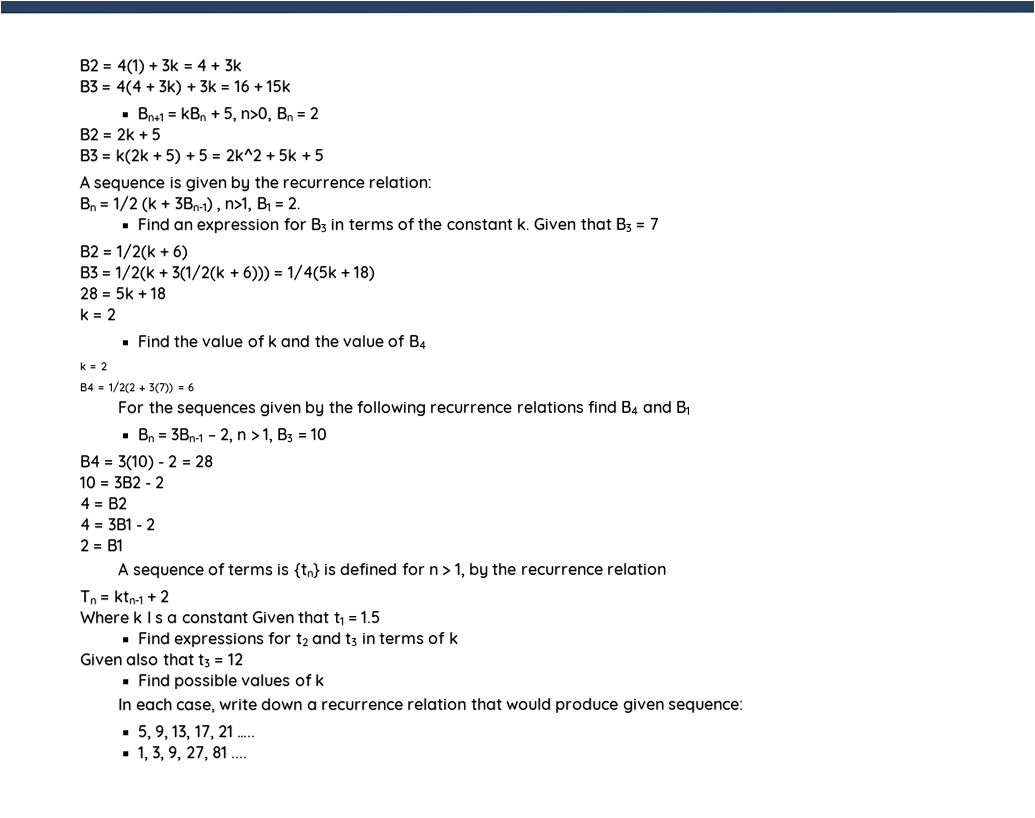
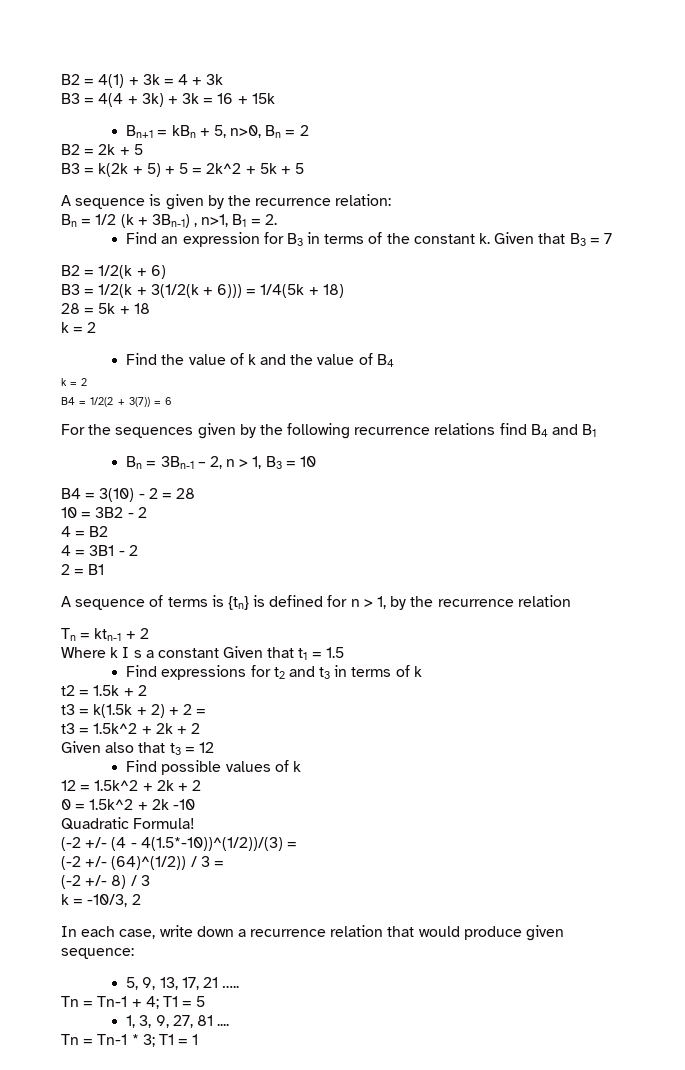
+ t2 = 1.5k + 2
+ t3 = k(1.5k + 2) + 2 =
+ t3 = 1.5k^2 + 2k + 2
+ 12 = 1.5k^2 + 2k + 2
+ 0 = 1.5k^2 + 2k -10
+ Quadratic Formula!
+ (-2 +/- (4 - 4(1.5*-10))^(1/2))/(3) =
+ (-2 +/- (64)^(1/2)) / 3 =
+ (-2 +/- 8) / 3
+ k = -10/3, 2
+ Tn = Tn-1 + 4; T1 = 5
+ Tn = Tn-1 * 3; T1 = 1

